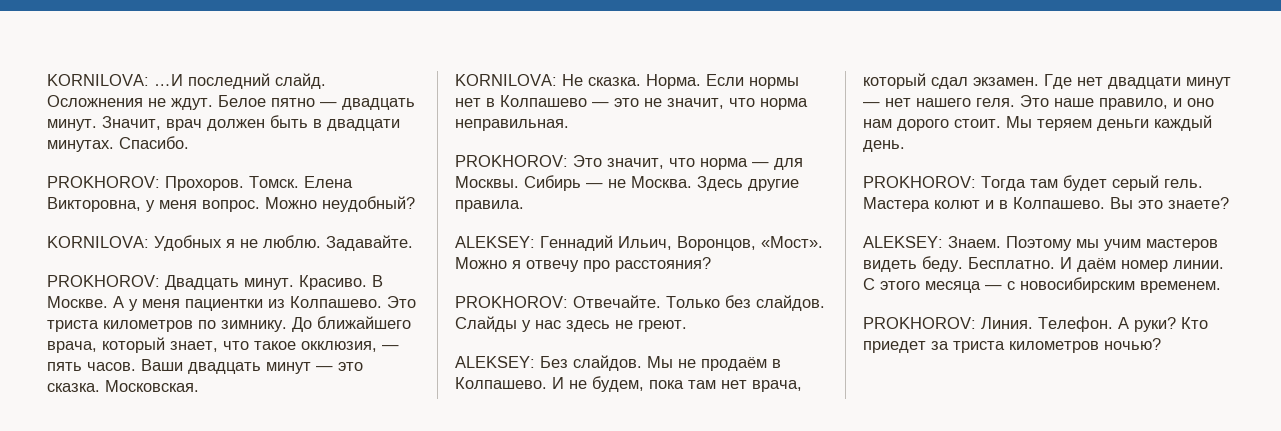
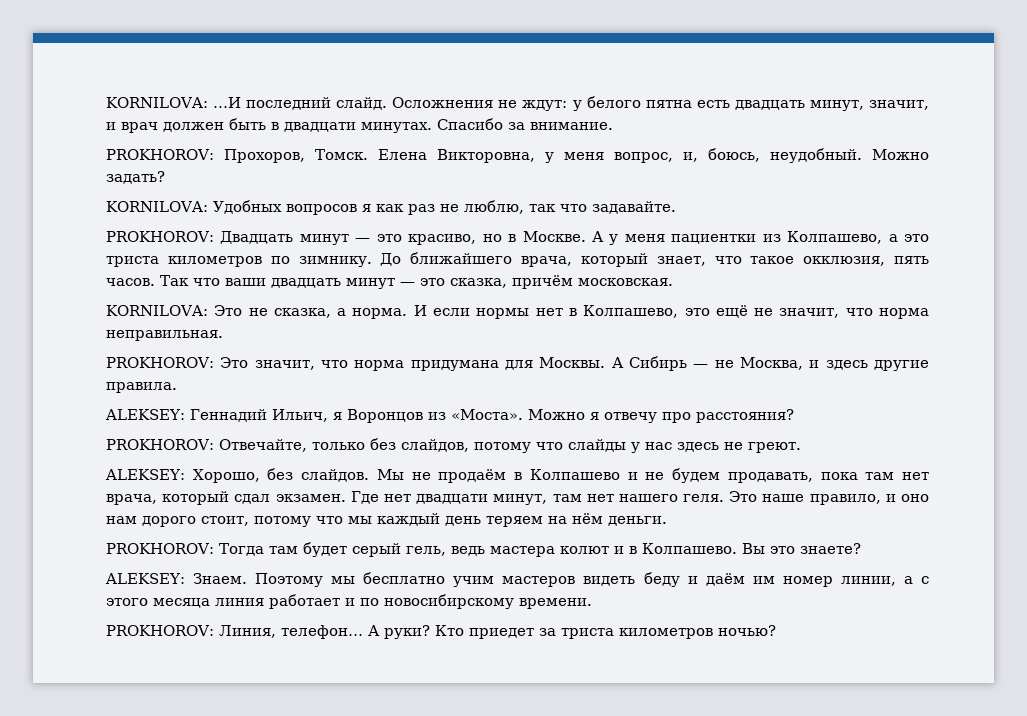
- Осложнения не ждут. Белое пятно — двадцать минут. Значит, врач должен быть в двадцати минутах.
+ Осложнения не ждут: у белого пятна есть двадцать минут, значит, и врач должен быть в двадцати минутах.
- Спасибо.
- PROKHOROV: Прохоров. Томск.
+ Спасибо за внимание.
+ PROKHOROV: Прохоров, Томск.
- Елена Викторовна, у меня вопрос. Можно неудобный?
- KORNILOVA: Удобных я не люблю. Задавайте.
- PROKHOROV: Двадцать минут. Красиво. В Москве.
+ Елена Викторовна, у меня вопрос, и, боюсь, неудобный. Можно задать?
+ KORNILOVA: Удобных вопросов я как раз не люблю, так что задавайте.
+ PROKHOROV: Двадцать минут — это красиво, но в Москве.
- А у меня пациентки из Колпашево. Это триста километров по зимнику.
+ А у меня пациентки из Колпашево, а это триста километров по зимнику.
- До ближайшего врача, который знает, что такое окклюзия, — пять часов.
+ До ближайшего врача, который знает, что такое окклюзия, пять часов.
- Ваши двадцать минут — это сказка. Московская.
- KORNILOVA: Не сказка. Норма. Если нормы нет в Колпашево — это не значит, что норма неправильная.
+ Так что ваши двадцать минут — это сказка, причём московская.
+ KORNILOVA: Это не сказка, а норма. И если нормы нет в Колпашево, это ещё не значит, что норма неправильная.
- PROKHOROV: Это значит, что норма — для Москвы.
+ PROKHOROV: Это значит, что норма придумана для Москвы.
- Сибирь — не Москва. Здесь другие правила.
+ А Сибирь — не Москва, и здесь другие правила.
- ALEKSEY: Геннадий Ильич, Воронцов, «Мост».
+ ALEKSEY: Геннадий Ильич, я Воронцов из «Моста».
- PROKHOROV: Отвечайте. Только без слайдов. Слайды у нас здесь не греют.
+ PROKHOROV: Отвечайте, только без слайдов, потому что слайды у нас здесь не греют.
- ALEKSEY: Без слайдов.
+ ALEKSEY: Хорошо, без слайдов.
- Мы не продаём в Колпашево. И не будем, пока там нет врача, который сдал экзамен.
+ Мы не продаём в Колпашево и не будем продавать, пока там нет врача, который сдал экзамен.
- Где нет двадцати минут — нет нашего геля.
+ Где нет двадцати минут, там нет нашего геля.
- Это наше правило, и оно нам дорого стоит. Мы теряем деньги каждый день.
+ Это наше правило, и оно нам дорого стоит, потому что мы каждый день теряем на нём деньги.
- PROKHOROV: Тогда там будет серый гель. Мастера колют и в Колпашево.
+ PROKHOROV: Тогда там будет серый гель, ведь мастера колют и в Колпашево.
- Поэтому мы учим мастеров видеть беду. Бесплатно. И даём номер линии. С этого месяца — с новосибирским временем.
- PROKHOROV: Линия. Телефон.
+ Поэтому мы бесплатно учим мастеров видеть беду и даём им номер линии, а с этого месяца линия работает и по новосибирскому времени.
+ PROKHOROV: Линия, телефон…

